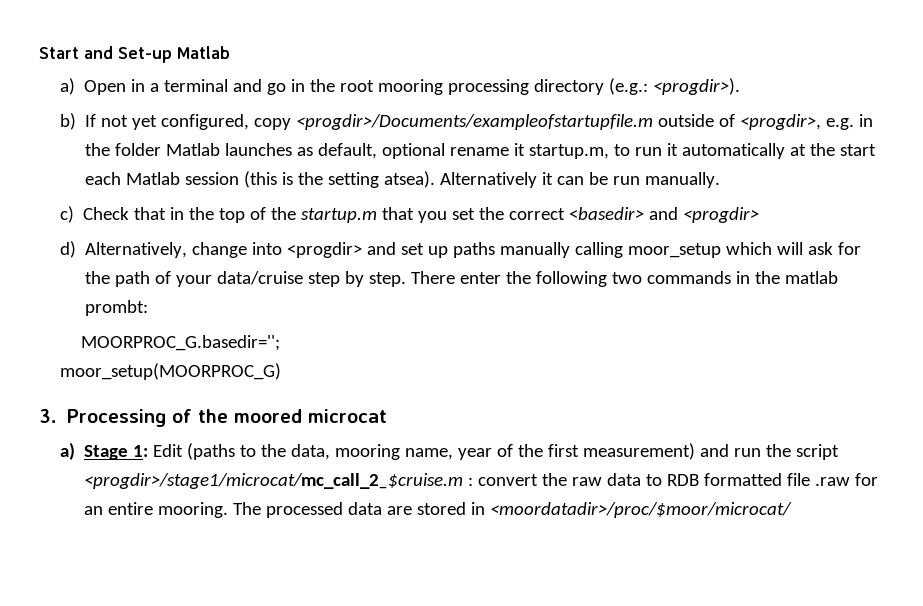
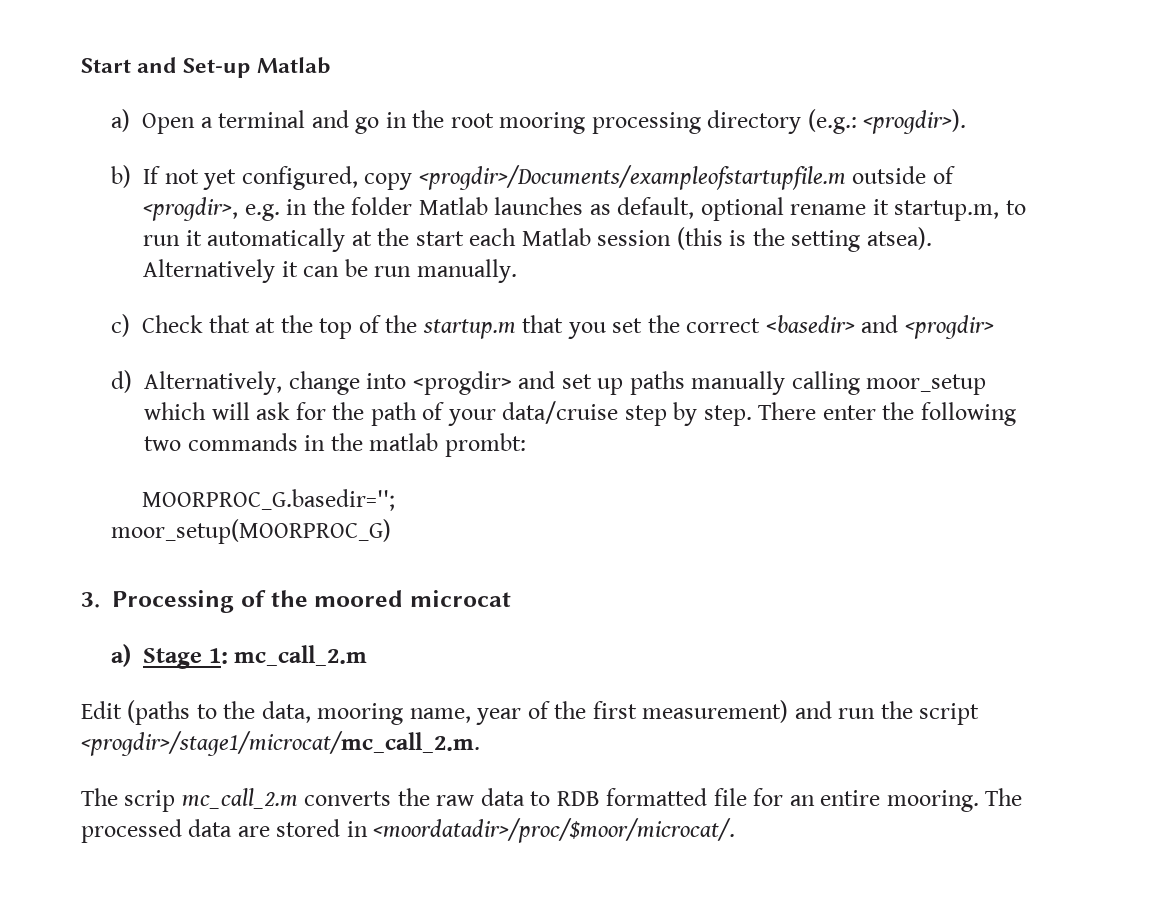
- a) Open in a terminal and go in the root mooring processing directory (e.g.: <progdir>).
+ a) Open a terminal and go in the root mooring processing directory (e.g.: <progdir>).
- c) Check that in the top of the startup.m that you set the correct <basedir> and <progdir>
+ c) Check that at the top of the startup.m that you set the correct <basedir> and <progdir>
- a) Stage 1: Edit (paths to the data, mooring name, year of the first measurement) and run the script <progdir>/stage1/microcat/mc_call_2_$cruise.m : convert the raw data to RDB formatted file .raw for an entire mooring.
+ a) Stage 1: mc_call_2.m
+ Edit (paths to the data, mooring name, year of the first measurement) and run the script <progdir>/stage1/microcat/mc_call_2.m.
+ The scrip mc_call_2.m converts the raw data to RDB formatted file for an entire mooring.
- The processed data are stored in <moordatadir>/proc/$moor/microcat/
+ The processed data are stored in <moordatadir>/proc/$moor/microcat/.

